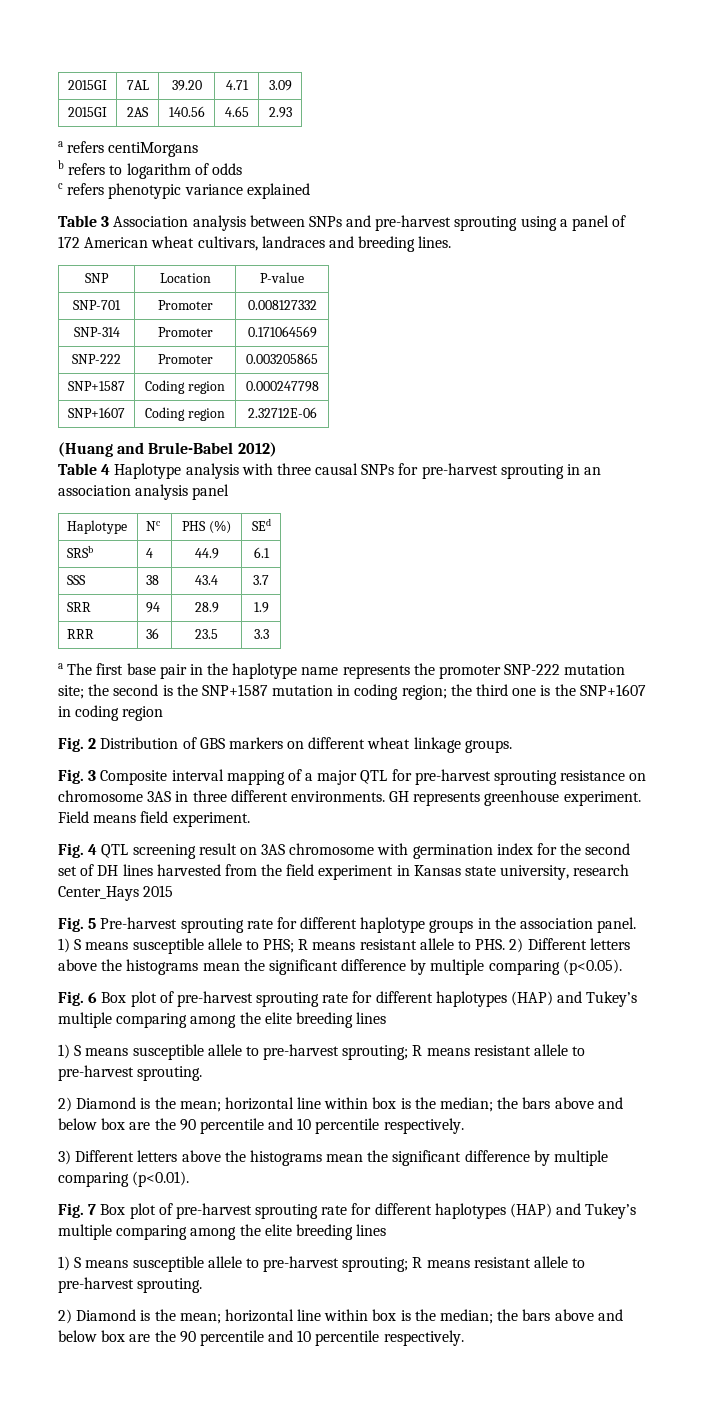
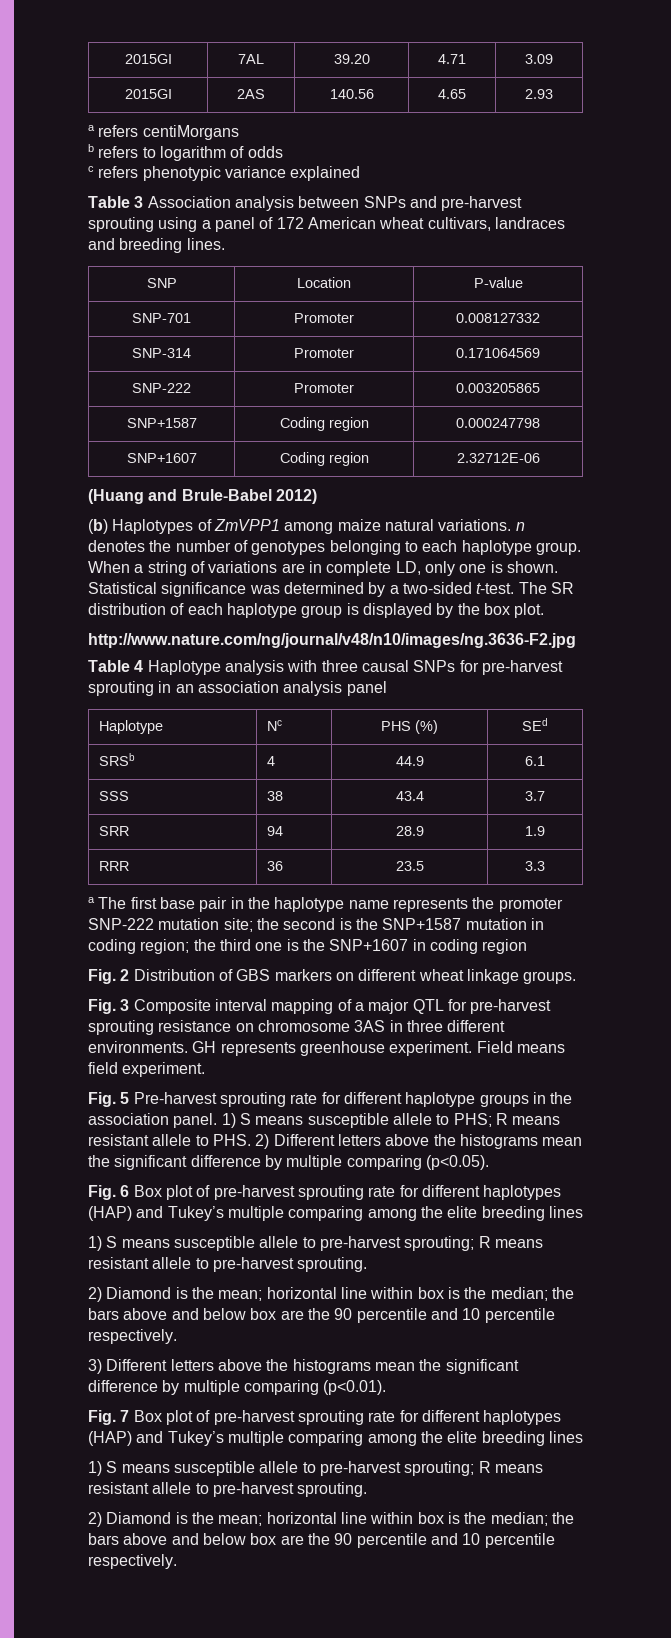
+ (b) Haplotypes of ZmVPP1 among maize natural variations. n denotes the number of genotypes belonging to each haplotype group. When a string of variations are in complete LD, only one is shown. Statistical significance was determined by a two-sided t-test. The SR distribution of each haplotype group is displayed by the box plot.
+ http://www.nature.com/ng/journal/v48/n10/images/ng.3636-F2.jpg
- Fig. 4 QTL screening result on 3AS chromosome with germination index for the second set of DH lines harvested from the field experiment in Kansas state university, research Center_Hays 2015

